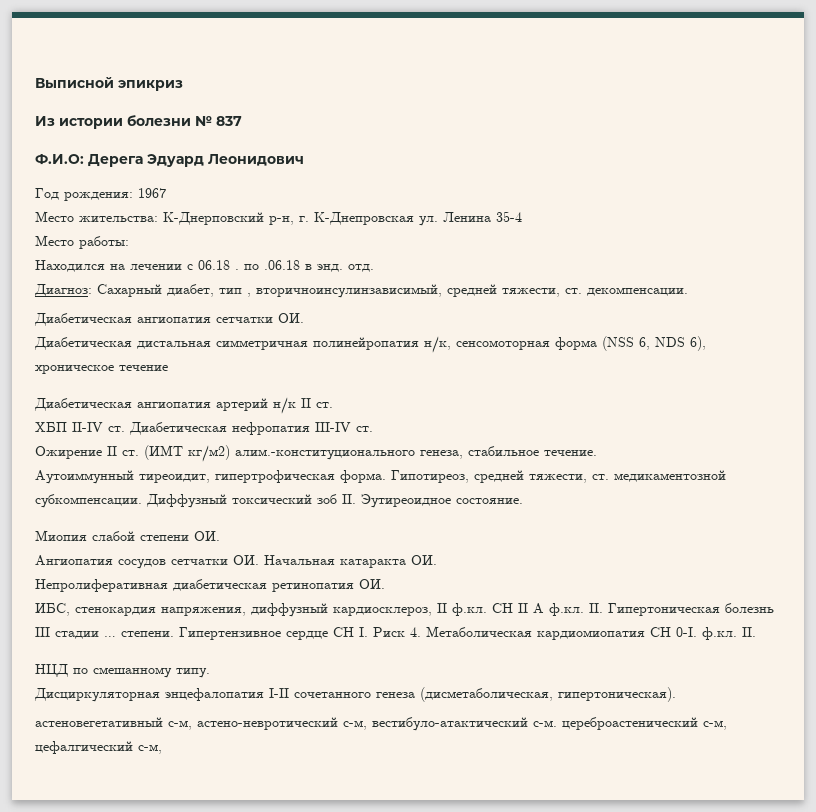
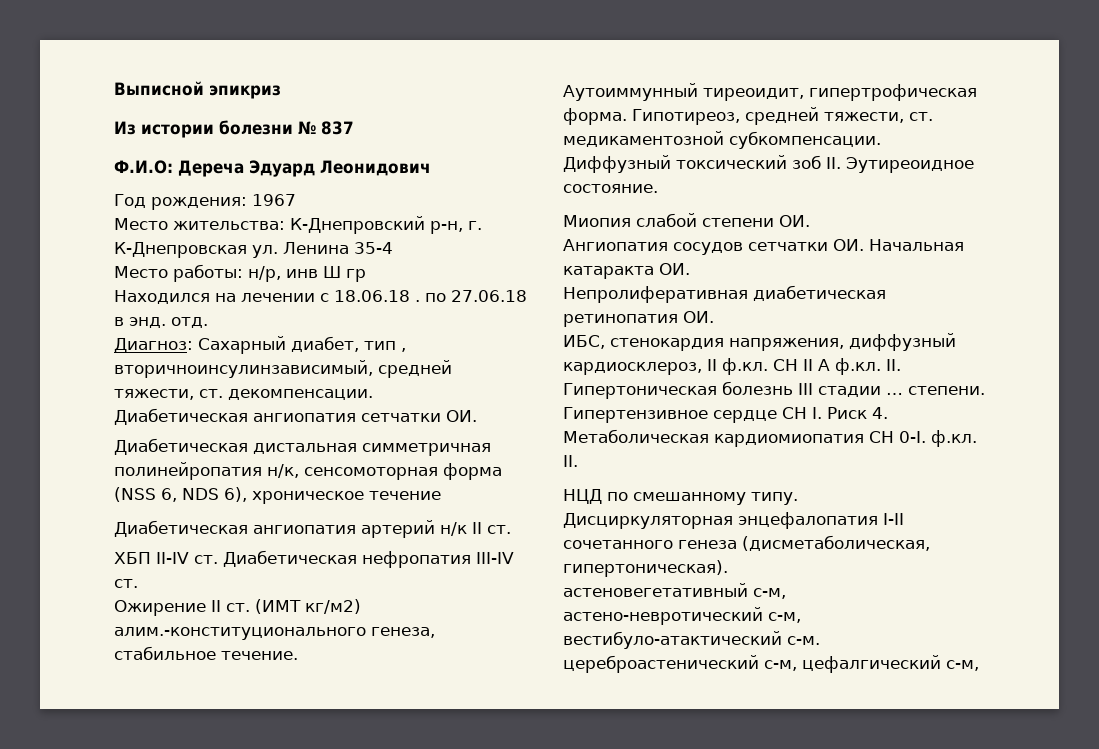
- Ф.И.О: Дерега Эдуард Леонидович
+ Ф.И.О: Дереча Эдуард Леонидович
- Место жительства: К-Днерповский р-н, г. К-Днепровская ул. Ленина 35-4
+ Место жительства: К-Днепровский р-н, г. К-Днепровская ул. Ленина 35-4
- Место работы:
+ Место работы: н/р, инв Ш гр
- Находился на лечении с 06.18 . по .06.18 в энд. отд.
+ Находился на лечении с 18.06.18 . по 27.06.18 в энд. отд.

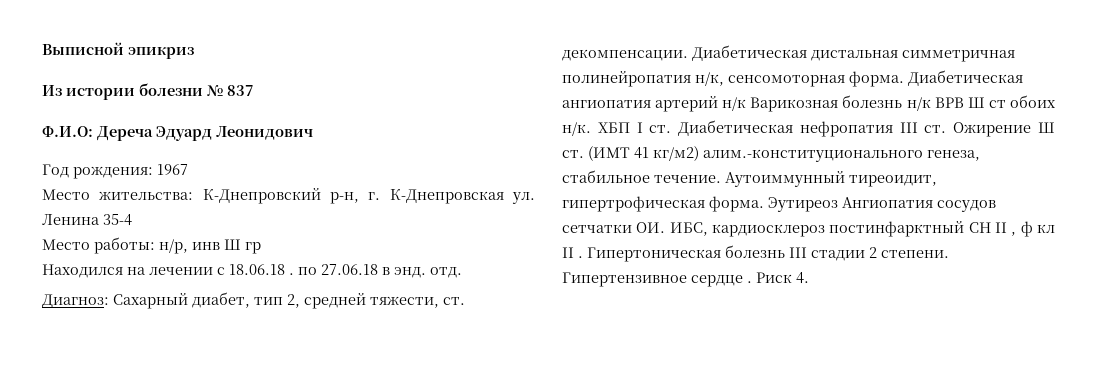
- Диагноз: Сахарный диабет, тип , вторичноинсулинзависимый, средней тяжести, ст. декомпенсации.
- Диабетическая ангиопатия сетчатки ОИ.
- Диабетическая дистальная симметричная полинейропатия н/к, сенсомоторная форма (NSS 6, NDS 6), хроническое течение
- Диабетическая ангиопатия артерий н/к II ст.
- ХБП II-IV ст. Диабетическая нефропатия III-IV ст.
- Ожирение II ст. (ИМТ кг/м2) алим.-конституционального генеза, стабильное течение.
- Аутоиммунный тиреоидит, гипертрофическая форма.
+ Диагноз: Сахарный диабет, тип 2, средней тяжести, ст. декомпенсации. Диабетическая дистальная симметричная полинейропатия н/к, сенсомоторная форма. Диабетическая ангиопатия артерий н/к Варикозная болезнь н/к ВРВ Ш ст обоих н/к. ХБП I ст. Диабетическая нефропатия III ст. Ожирение Ш ст. (ИМТ 41 кг/м2) алим.-конституционального генеза, стабильное течение. Аутоиммунный тиреоидит, гипертрофическая форма.
- Гипотиреоз, средней тяжести, ст. медикаментозной субкомпенсации. Диффузный токсический зоб II. Эутиреоидное состояние.
- Миопия слабой степени ОИ.
- Ангиопатия сосудов сетчатки ОИ. Начальная катаракта ОИ.
- Непролиферативная диабетическая ретинопатия ОИ.
- ИБС, стенокардия напряжения, диффузный кардиосклероз, II ф.кл. СН II А ф.кл. II. Гипертоническая болезнь III стадии … степени.
+ Эутиреоз Ангиопатия сосудов сетчатки ОИ. ИБС, кардиосклероз постинфарктный СН II , ф кл II . Гипертоническая болезнь III стадии 2 степени.
- Гипертензивное сердце СН I. Риск 4. Метаболическая кардиомиопатия СН 0-I. ф.кл. II.
- НЦД по смешанному типу.
- Дисциркуляторная энцефалопатия I-II сочетанного генеза (дисметаболическая, гипертоническая).
- астеновегетативный с-м, астено-невротический с-м, вестибуло-атактический с-м. цереброастенический с-м, цефалгический с-м,
+ Гипертензивное сердце . Риск 4.

